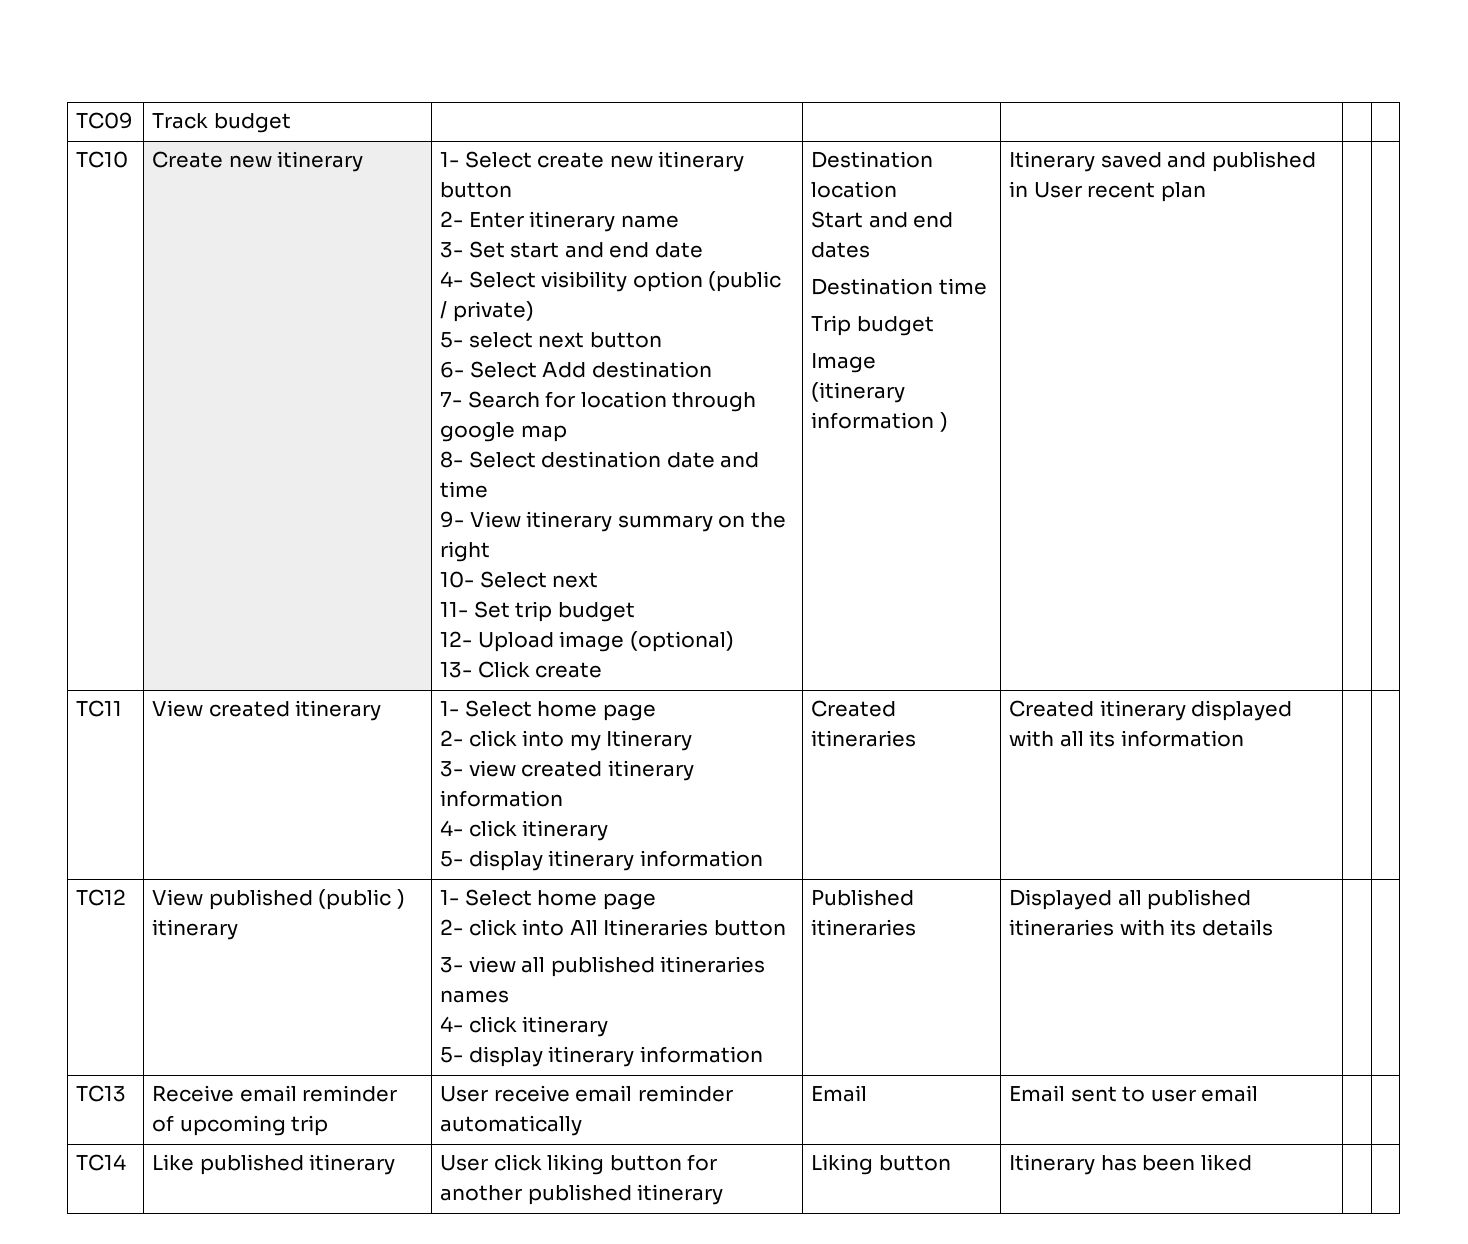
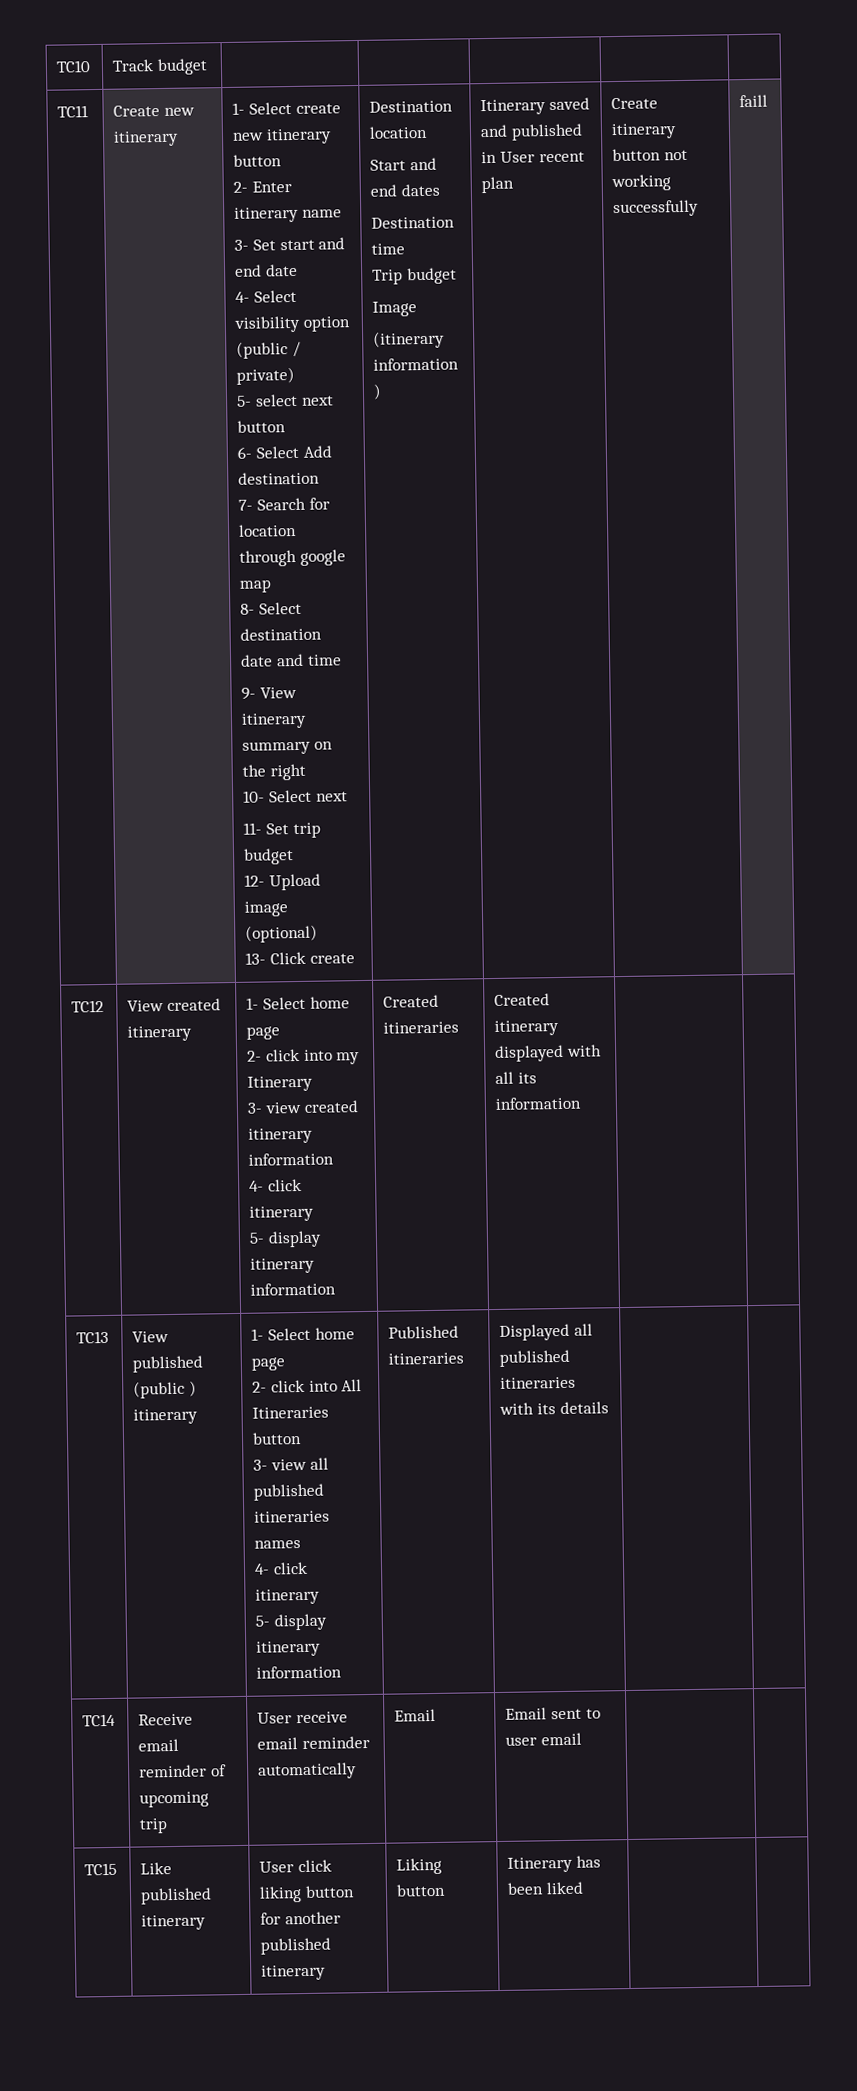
- TC09 | Track budget | | | | |
+ TC10 | Track budget | | | | |
- TC10
+ TC11
- TC11 | View created itinerary | 1- Select home page
+ Create itinerary button not working successfully | faill
+ TC12 | View created itinerary | 1- Select home page
- TC12 | View published (public ) itinerary | 1- Select home page
+ TC13 | View published (public ) itinerary | 1- Select home page
- TC13 | Receive email reminder of upcoming trip | User receive email reminder automatically | Email | Email sent to user email | |
+ TC14 | Receive email reminder of upcoming trip | User receive email reminder automatically | Email | Email sent to user email | |
- TC14 | Like published itinerary | User click liking button for another published itinerary | Liking button | Itinerary has been liked | |
+ TC15 | Like published itinerary | User click liking button for another published itinerary | Liking button | Itinerary has been liked | |

